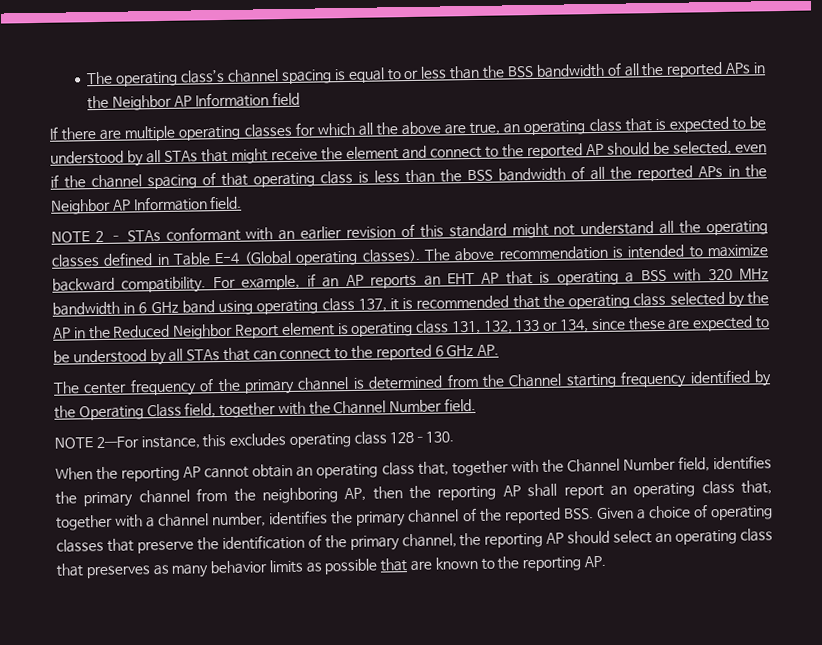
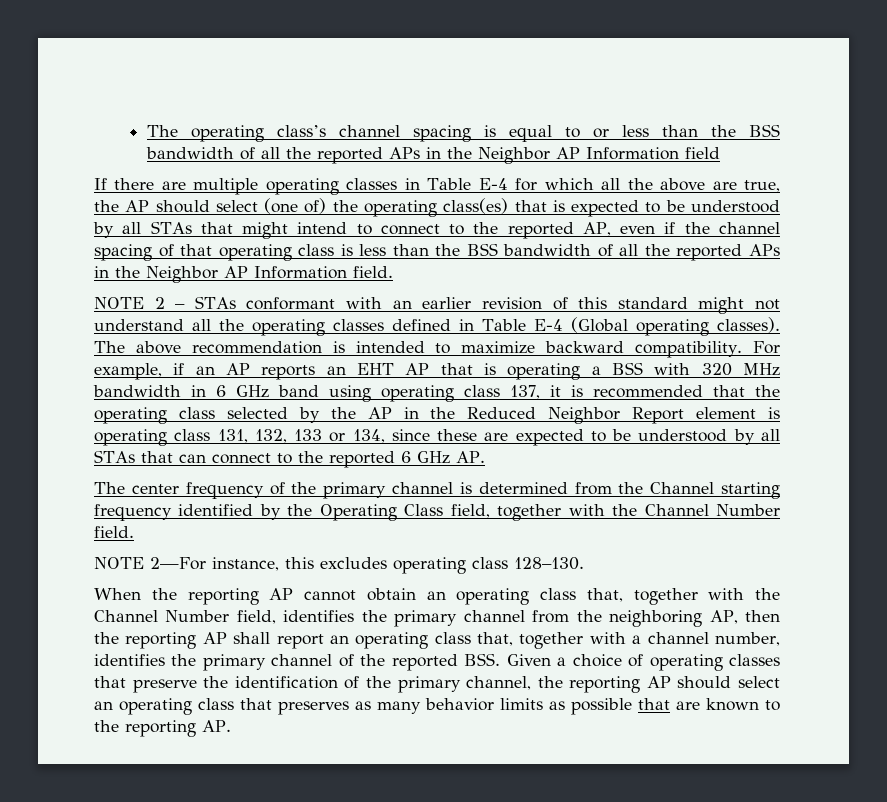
- If there are multiple operating classes for which all the above are true, an operating class that is expected to be understood by all STAs that might receive the element and connect to the reported AP should be selected, even if the channel spacing of that operating class is less than the BSS bandwidth of all the reported APs in the Neighbor AP Information field.
+ If there are multiple operating classes in Table E-4 for which all the above are true, the AP should select (one of) the operating class(es) that is expected to be understood by all STAs that might intend to connect to the reported AP, even if the channel spacing of that operating class is less than the BSS bandwidth of all the reported APs in the Neighbor AP Information field.

